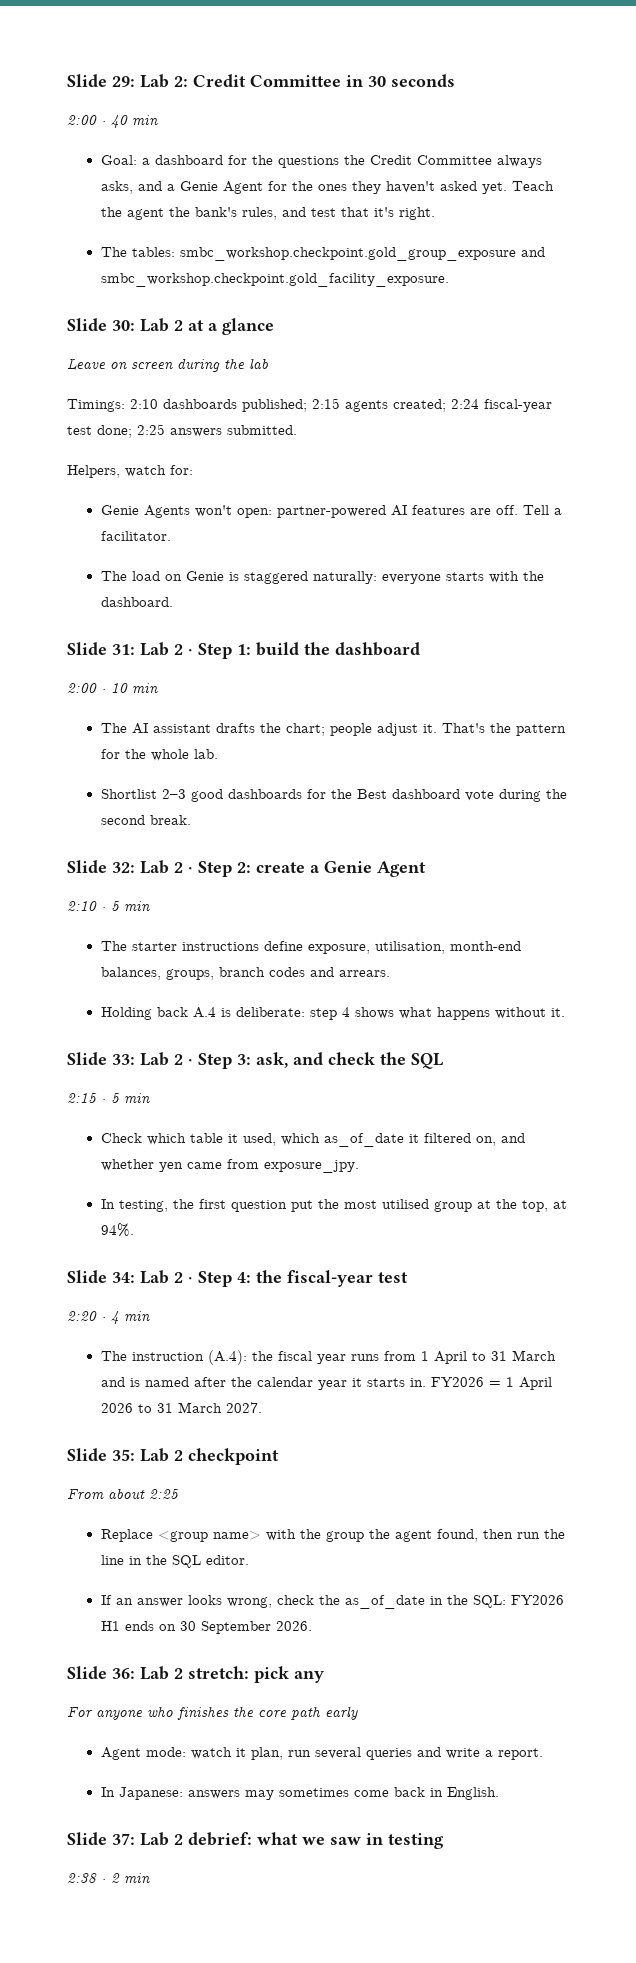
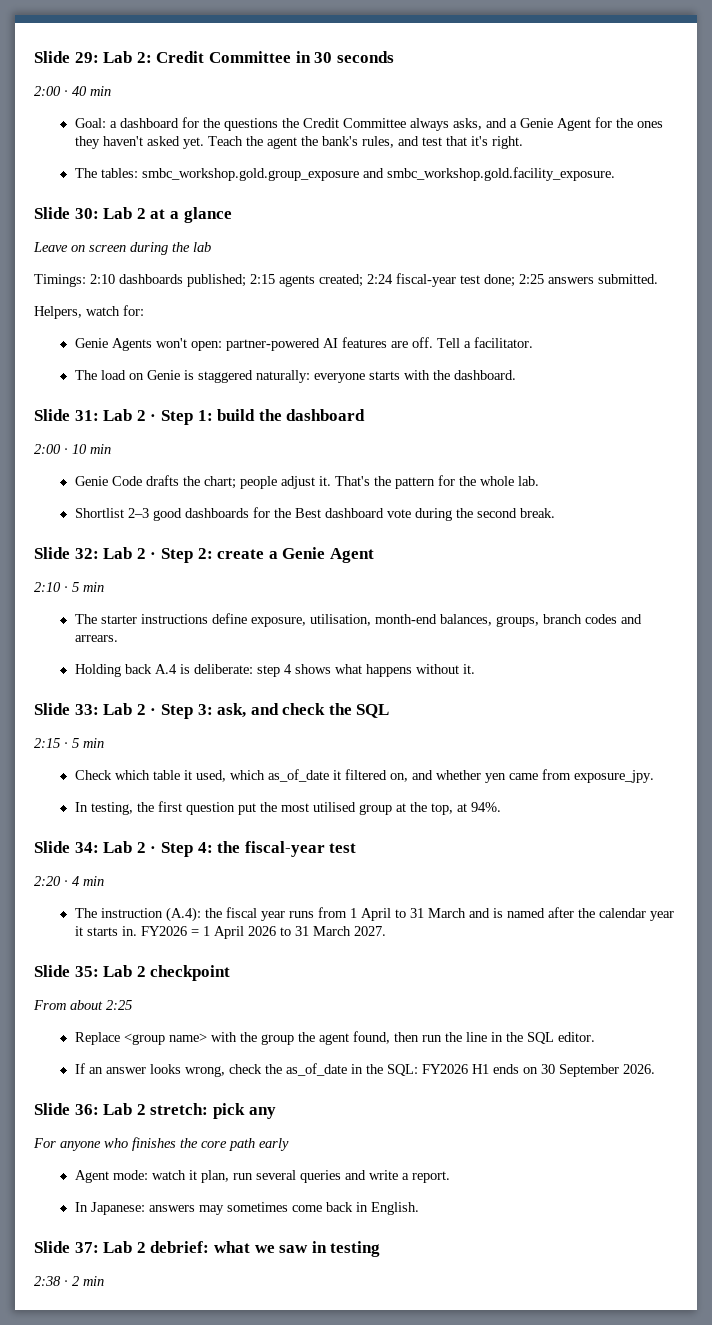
- The tables: smbc_workshop.checkpoint.gold_group_exposure and smbc_workshop.checkpoint.gold_facility_exposure.
+ The tables: smbc_workshop.gold.group_exposure and smbc_workshop.gold.facility_exposure.
- The AI assistant drafts the chart; people adjust it.
+ Genie Code drafts the chart; people adjust it.

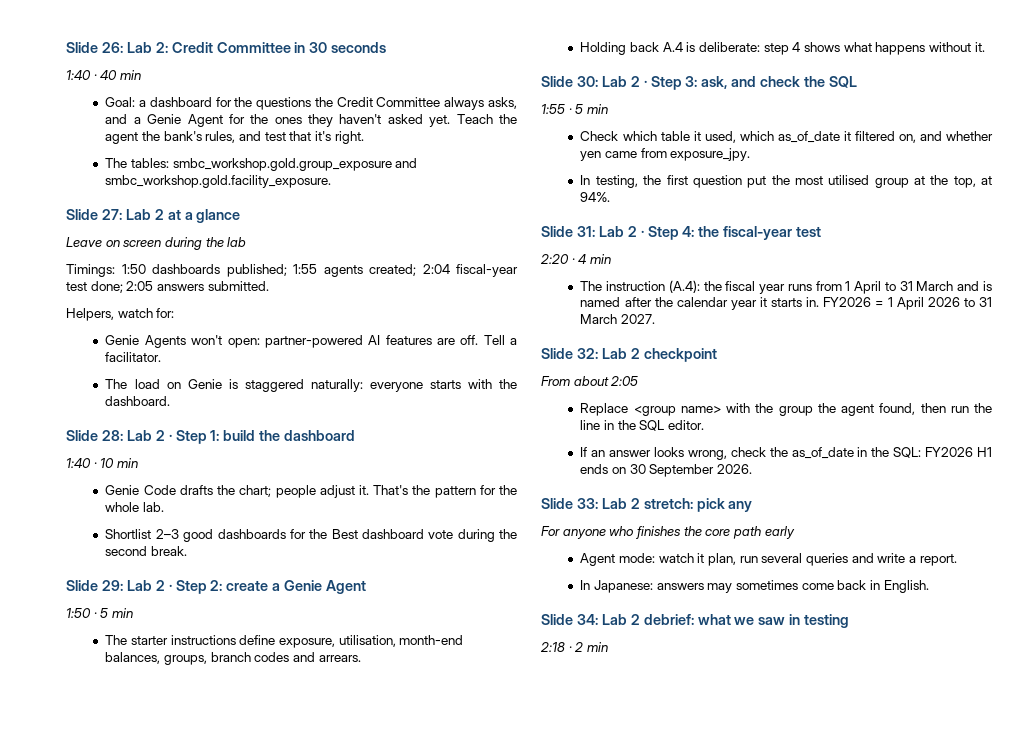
- Slide 29: Lab 2: Credit Committee in 30 seconds
+ Slide 26: Lab 2: Credit Committee in 30 seconds
- 2:00 · 40 min
+ 1:40 · 40 min
- Slide 30: Lab 2 at a glance
+ Slide 27: Lab 2 at a glance
- Timings: 2:10 dashboards published; 2:15 agents created; 2:24 fiscal-year test done; 2:25 answers submitted.
+ Timings: 1:50 dashboards published; 1:55 agents created; 2:04 fiscal-year test done; 2:05 answers submitted.
- Slide 31: Lab 2 · Step 1: build the dashboard
+ Slide 28: Lab 2 · Step 1: build the dashboard
- 2:00 · 10 min
+ 1:40 · 10 min
- Slide 32: Lab 2 · Step 2: create a Genie Agent
+ Slide 29: Lab 2 · Step 2: create a Genie Agent
- 2:10 · 5 min
+ 1:50 · 5 min
- Slide 33: Lab 2 · Step 3: ask, and check the SQL
+ Slide 30: Lab 2 · Step 3: ask, and check the SQL
- 2:15 · 5 min
+ 1:55 · 5 min
- Slide 34: Lab 2 · Step 4: the fiscal-year test
+ Slide 31: Lab 2 · Step 4: the fiscal-year test
- Slide 35: Lab 2 checkpoint
+ Slide 32: Lab 2 checkpoint
- From about 2:25
+ From about 2:05
- Slide 36: Lab 2 stretch: pick any
+ Slide 33: Lab 2 stretch: pick any
- Slide 37: Lab 2 debrief: what we saw in testing
+ Slide 34: Lab 2 debrief: what we saw in testing
- 2:38 · 2 min
+ 2:18 · 2 min

